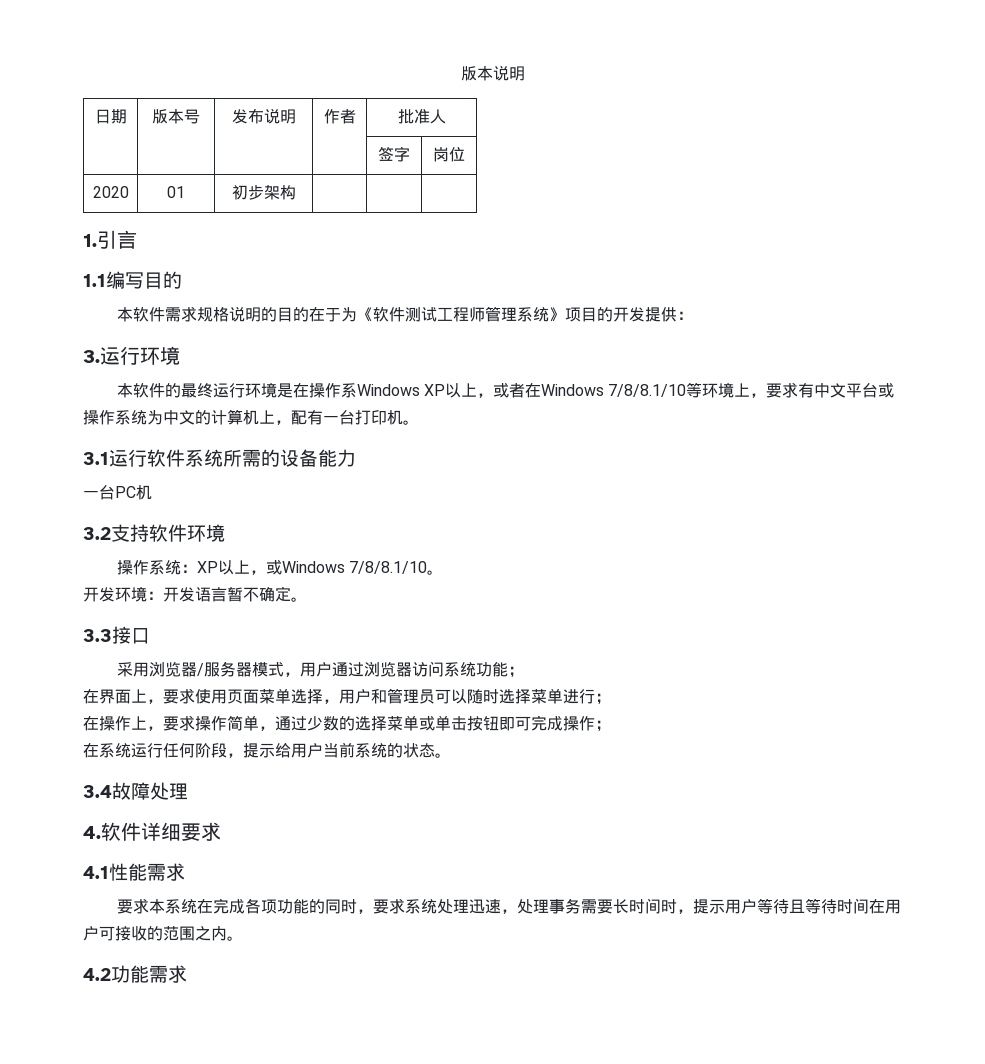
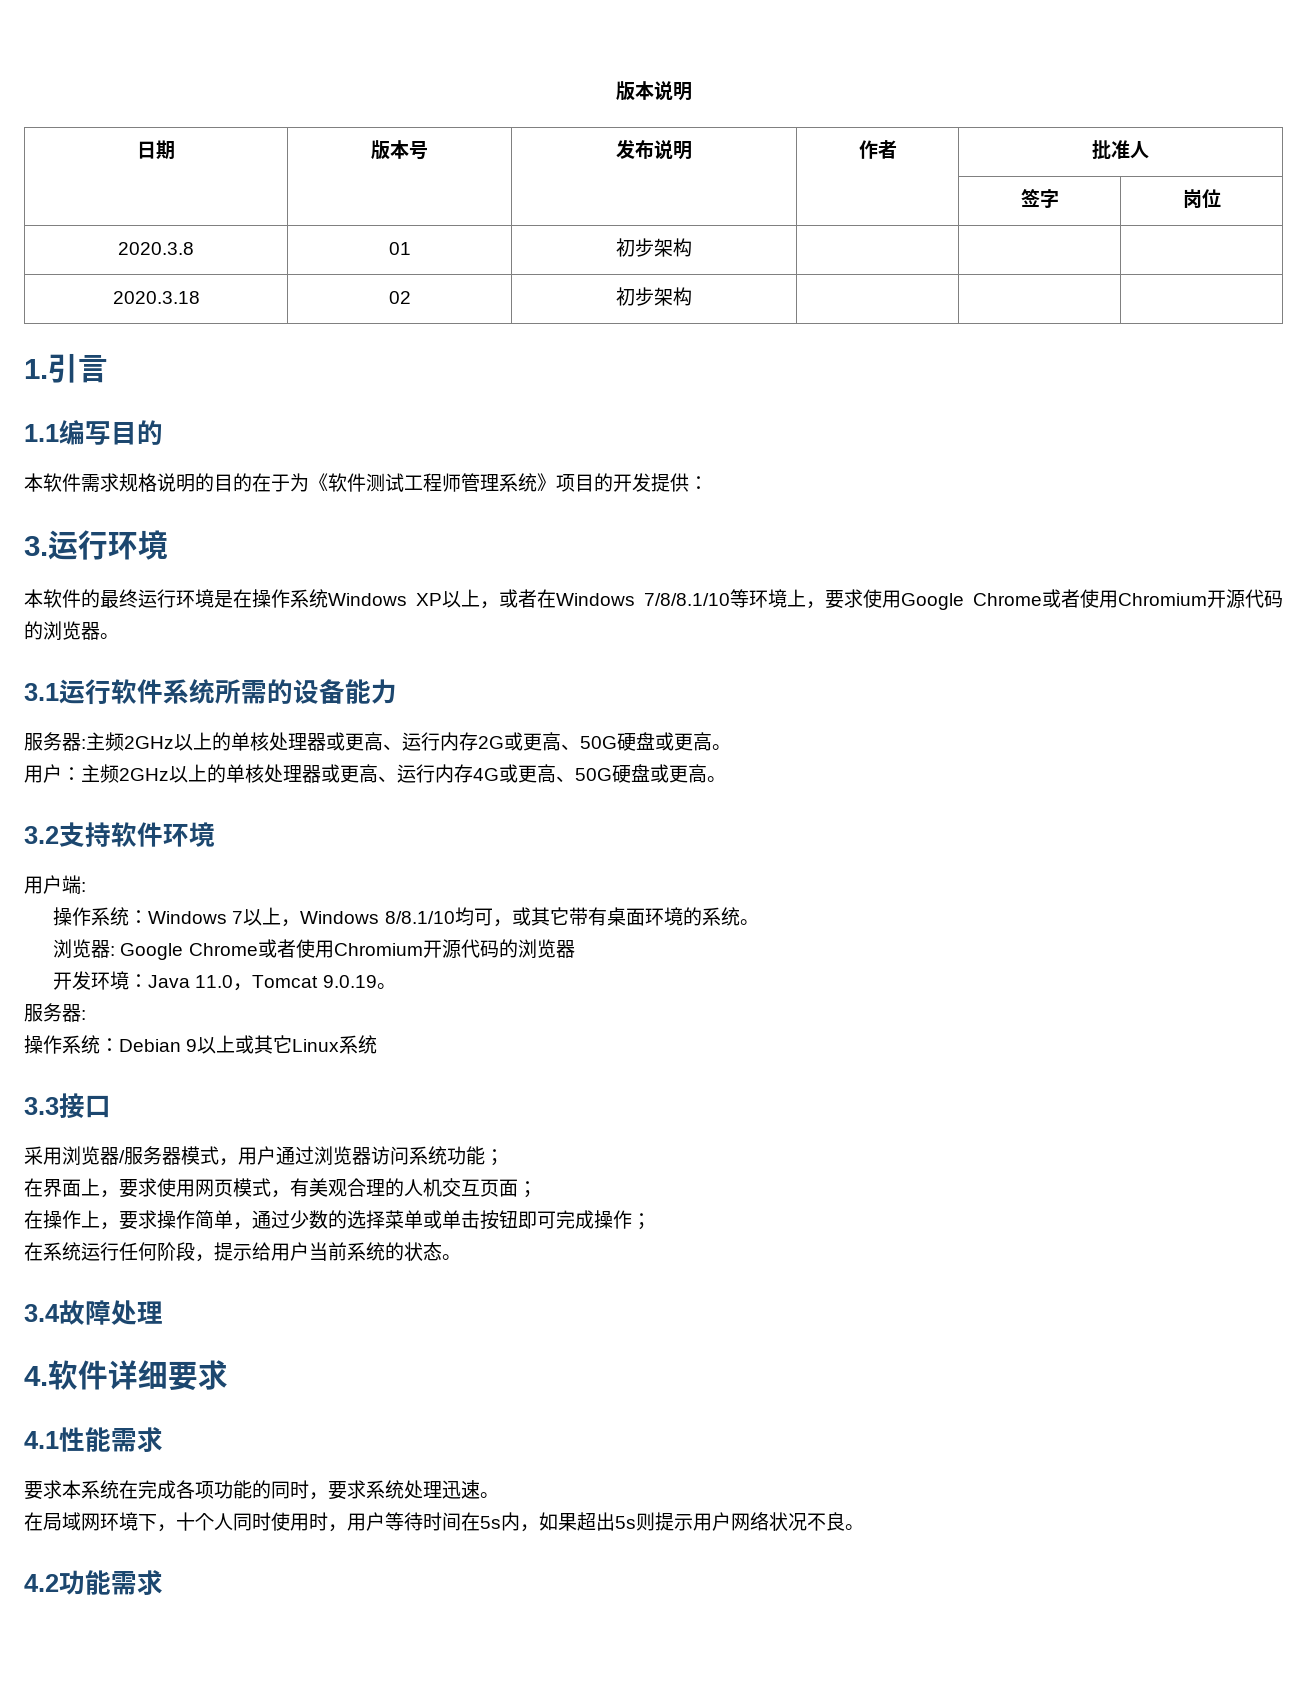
- 2020 | 01 | 初步架构 | | |
+ 2020.3.8 | 01 | 初步架构 | | |
+ 2020.3.18 | 02 | 初步架构 | | |
- 本软件的最终运行环境是在操作系Windows XP以上，或者在Windows 7/8/8.1/10等环境上，要求有中文平台或操作系统为中文的计算机上，配有一台打印机。
+ 本软件的最终运行环境是在操作系统Windows XP以上，或者在Windows 7/8/8.1/10等环境上，要求使用Google Chrome或者使用Chromium开源代码的浏览器。
- 一台PC机
+ 服务器:主频2GHz以上的单核处理器或更高、运行内存2G或更高、50G硬盘或更高。
+ 用户：主频2GHz以上的单核处理器或更高、运行内存4G或更高、50G硬盘或更高。
- 操作系统：XP以上，或Windows 7/8/8.1/10。
- 开发环境：开发语言暂不确定。
+ 用户端:
+ 操作系统：Windows 7以上，Windows 8/8.1/10均可，或其它带有桌面环境的系统。
+ 浏览器: Google Chrome或者使用Chromium开源代码的浏览器
+ 开发环境：Java 11.0，Tomcat 9.0.19。
+ 服务器:
+ 操作系统：Debian 9以上或其它Linux系统
- 在界面上，要求使用页面菜单选择，用户和管理员可以随时选择菜单进行；
+ 在界面上，要求使用网页模式，有美观合理的人机交互页面；
- 要求本系统在完成各项功能的同时，要求系统处理迅速，处理事务需要长时间时，提示用户等待且等待时间在用户可接收的范围之内。
+ 要求本系统在完成各项功能的同时，要求系统处理迅速。
+ 在局域网环境下，十个人同时使用时，用户等待时间在5s内，如果超出5s则提示用户网络状况不良。

